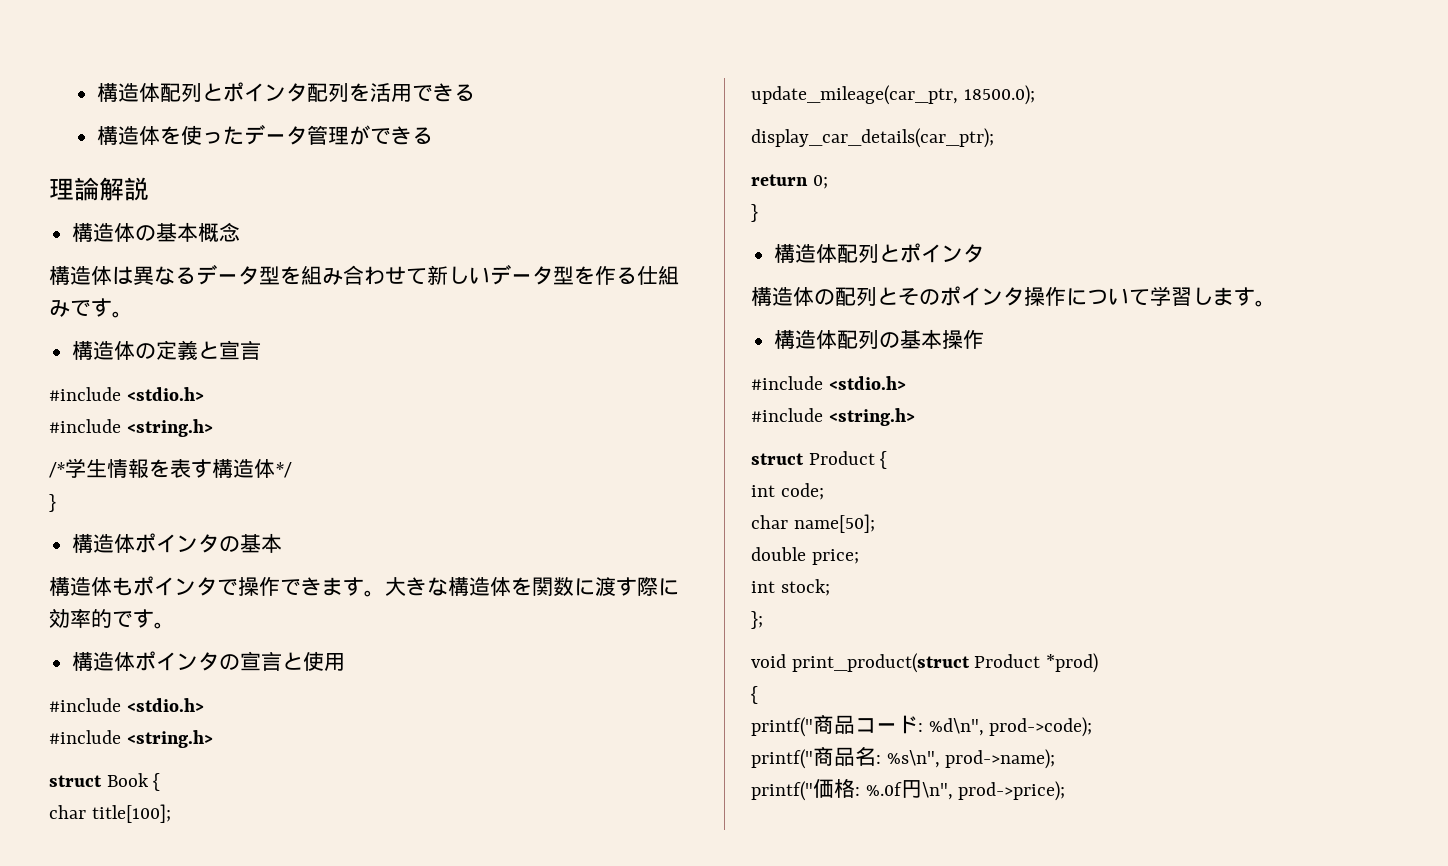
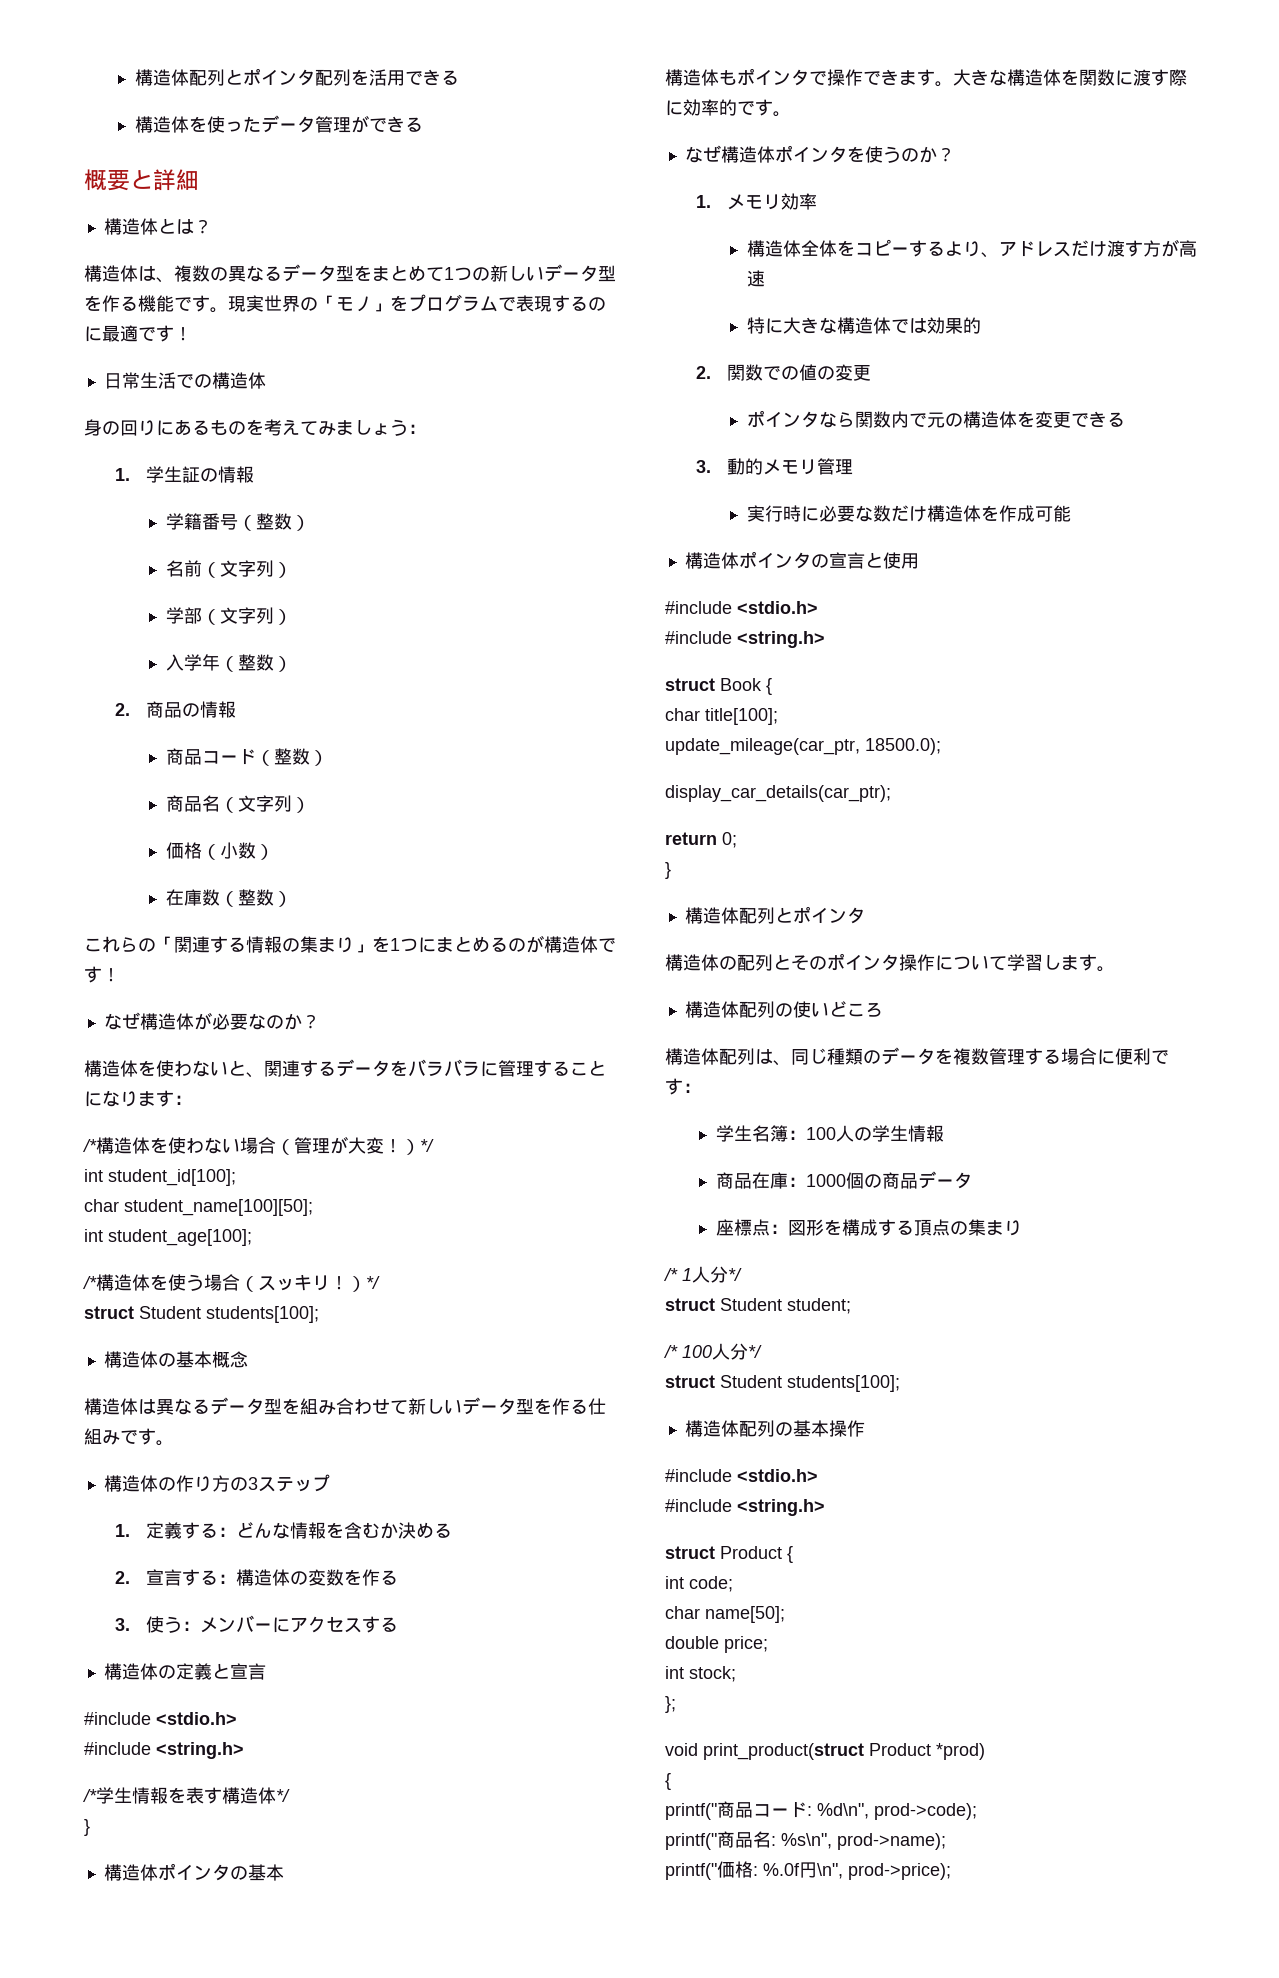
- 理論解説
+ 概要と詳細
+ 構造体とは？
+ 構造体は、複数の異なるデータ型をまとめて1つの新しいデータ型を作る機能です。現実世界の「モノ」をプログラムで表現するのに最適です！
+ 日常生活での構造体
+ 身の回りにあるものを考えてみましょう：
+ 1.学生証の情報
+ 学籍番号（整数）
+ 名前（文字列）
+ 学部（文字列）
+ 入学年（整数）
+ 2.商品の情報
+ 商品コード（整数）
+ 商品名（文字列）
+ 価格（小数）
+ 在庫数（整数）
+ これらの「関連する情報の集まり」を1つにまとめるのが構造体です！
+ なぜ構造体が必要なのか？
+ 構造体を使わないと、関連するデータをバラバラに管理することになります：
+ /*構造体を使わない場合（管理が大変！）*/
+ int student_id[100];
+ char student_name[100][50];
+ int student_age[100];
+ /*構造体を使う場合（スッキリ！）*/
+ struct Student students[100];
+ 構造体の作り方の3ステップ
+ 1.定義する：どんな情報を含むか決める
+ 2.宣言する：構造体の変数を作る
+ 3.使う：メンバーにアクセスする
+ なぜ構造体ポインタを使うのか？
+ 1.メモリ効率
+ 構造体全体をコピーするより、アドレスだけ渡す方が高速
+ 特に大きな構造体では効果的
+ 2.関数での値の変更
+ ポインタなら関数内で元の構造体を変更できる
+ 3.動的メモリ管理
+ 実行時に必要な数だけ構造体を作成可能
+ 構造体配列の使いどころ
+ 構造体配列は、同じ種類のデータを複数管理する場合に便利です：
+ 学生名簿：100人の学生情報
+ 商品在庫：1000個の商品データ
+ 座標点：図形を構成する頂点の集まり
+ /* 1人分*/
+ struct Student student;
+ /* 100人分*/
+ struct Student students[100];

